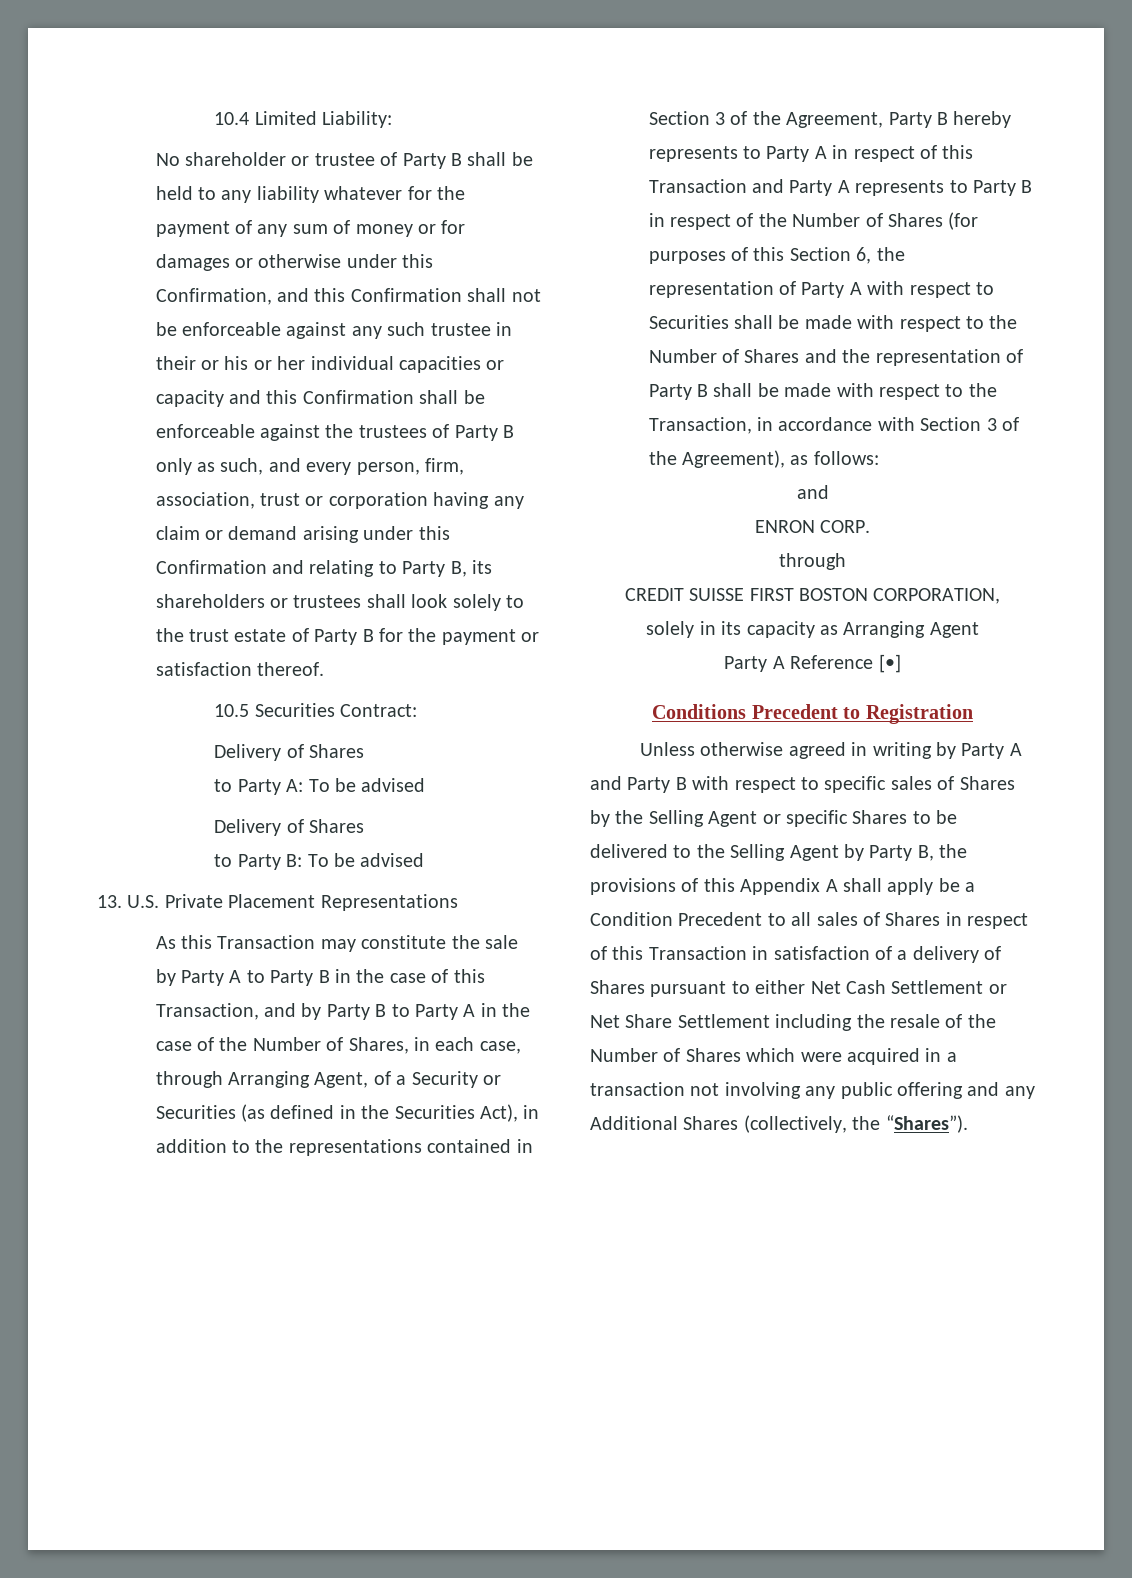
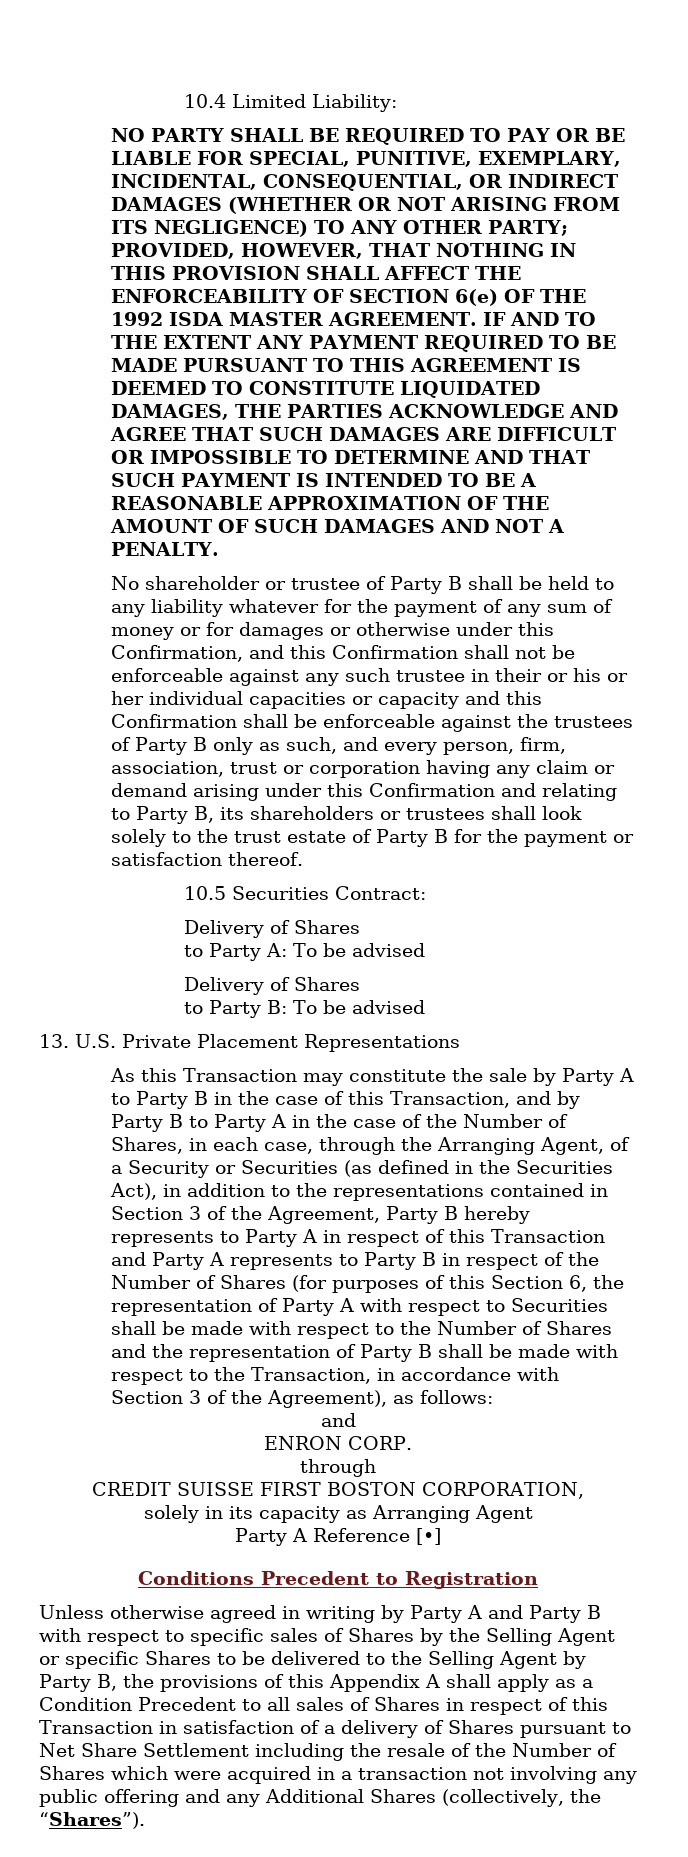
+ NO PARTY SHALL BE REQUIRED TO PAY OR BE LIABLE FOR SPECIAL, PUNITIVE, EXEMPLARY, INCIDENTAL, CONSEQUENTIAL, OR INDIRECT DAMAGES (WHETHER OR NOT ARISING FROM ITS NEGLIGENCE) TO ANY OTHER PARTY; PROVIDED, HOWEVER, THAT NOTHING IN THIS PROVISION SHALL AFFECT THE ENFORCEABILITY OF SECTION 6(e) OF THE 1992 ISDA MASTER AGREEMENT. IF AND TO THE EXTENT ANY PAYMENT REQUIRED TO BE MADE PURSUANT TO THIS AGREEMENT IS DEEMED TO CONSTITUTE LIQUIDATED DAMAGES, THE PARTIES ACKNOWLEDGE AND AGREE THAT SUCH DAMAGES ARE DIFFICULT OR IMPOSSIBLE TO DETERMINE AND THAT SUCH PAYMENT IS INTENDED TO BE A REASONABLE APPROXIMATION OF THE AMOUNT OF SUCH DAMAGES AND NOT A PENALTY.
- As this Transaction may constitute the sale by Party A to Party B in the case of this Transaction, and by Party B to Party A in the case of the Number of Shares, in each case, through Arranging Agent, of a Security or Securities (as defined in the Securities Act), in addition to the representations contained in Section 3 of the Agreement, Party B hereby represents to Party A in respect of this Transaction and Party A represents to Party B in respect of the Number of Shares (for purposes of this Section 6, the representation of Party A with respect to Securities shall be made with respect to the Number of Shares and the representation of Party B shall be made with respect to the Transaction, in accordance with Section 3 of the Agreement), as follows:
+ As this Transaction may constitute the sale by Party A to Party B in the case of this Transaction, and by Party B to Party A in the case of the Number of Shares, in each case, through the Arranging Agent, of a Security or Securities (as defined in the Securities Act), in addition to the representations contained in Section 3 of the Agreement, Party B hereby represents to Party A in respect of this Transaction and Party A represents to Party B in respect of the Number of Shares (for purposes of this Section 6, the representation of Party A with respect to Securities shall be made with respect to the Number of Shares and the representation of Party B shall be made with respect to the Transaction, in accordance with Section 3 of the Agreement), as follows:
- Unless otherwise agreed in writing by Party A and Party B with respect to specific sales of Shares by the Selling Agent or specific Shares to be delivered to the Selling Agent by Party B, the provisions of this Appendix A shall apply be a Condition Precedent to all sales of Shares in respect of this Transaction in satisfaction of a delivery of Shares pursuant to either Net Cash Settlement or Net Share Settlement including the resale of the Number of Shares which were acquired in a transaction not involving any public offering and any Additional Shares (collectively, the “Shares”).
+ Unless otherwise agreed in writing by Party A and Party B with respect to specific sales of Shares by the Selling Agent or specific Shares to be delivered to the Selling Agent by Party B, the provisions of this Appendix A shall apply as a Condition Precedent to all sales of Shares in respect of this Transaction in satisfaction of a delivery of Shares pursuant to Net Share Settlement including the resale of the Number of Shares which were acquired in a transaction not involving any public offering and any Additional Shares (collectively, the “Shares”).

